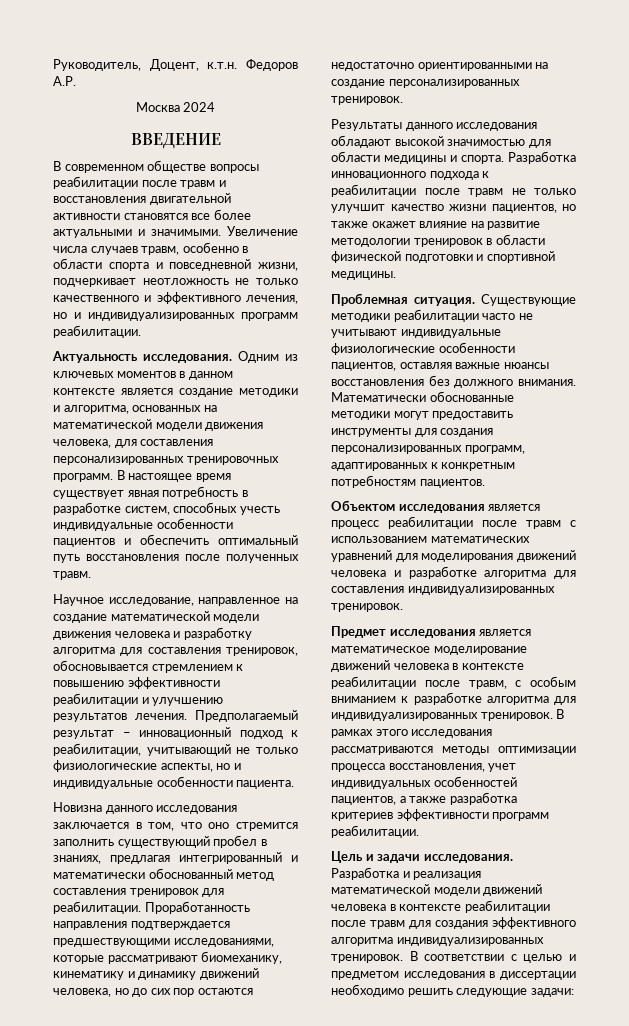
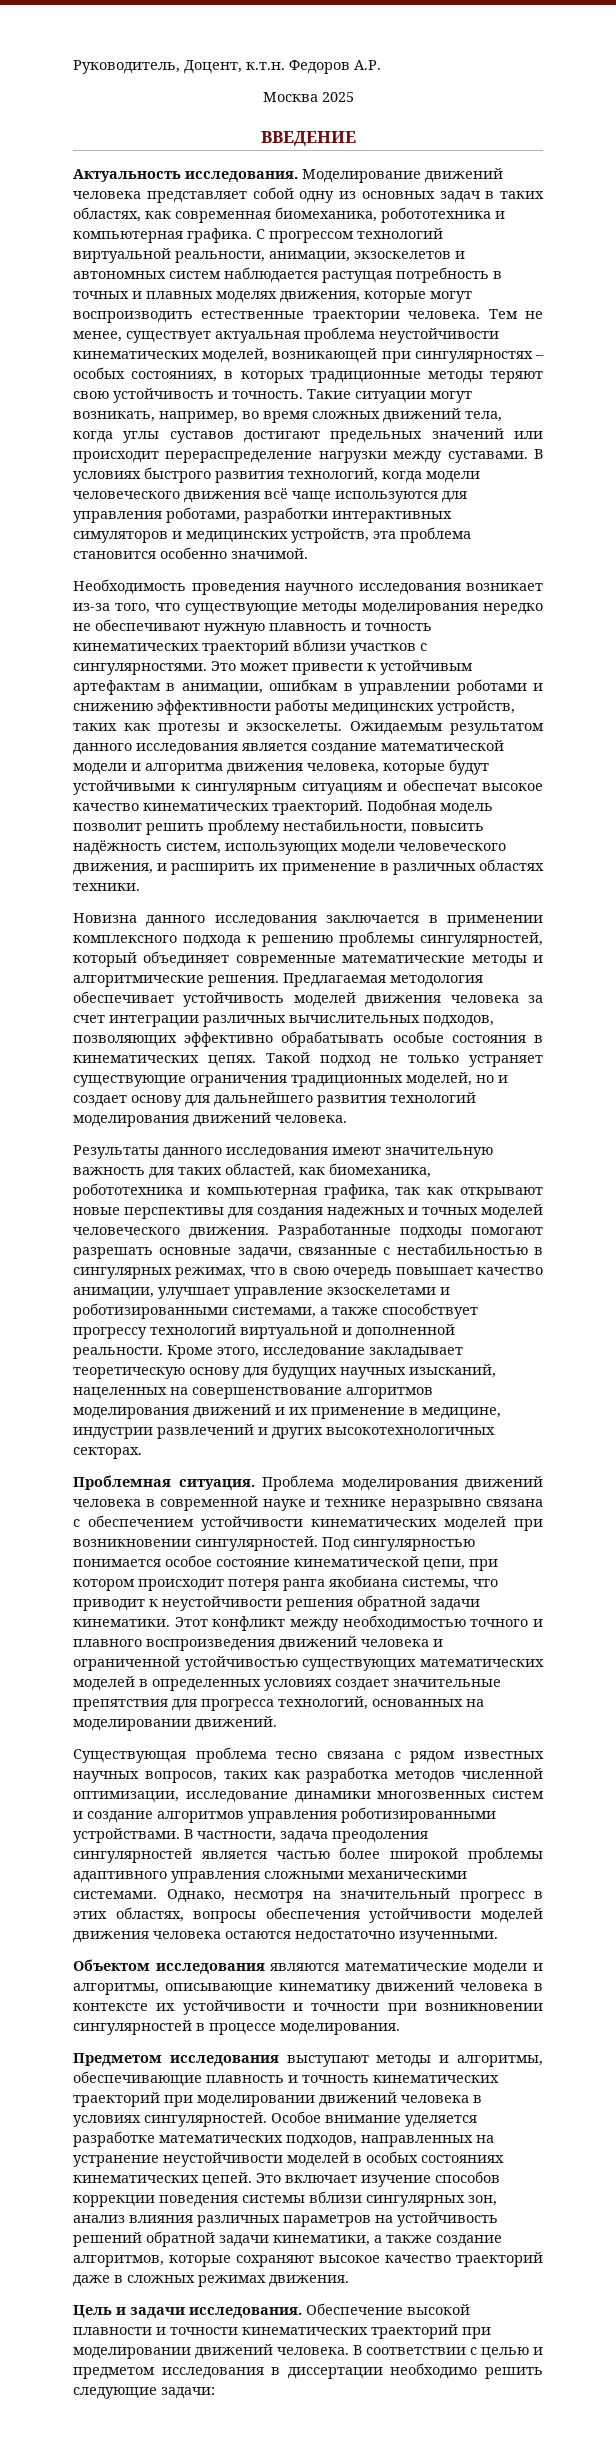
- Москва 2024
+ Москва 2025
- В современном обществе вопросы реабилитации после травм и восстановления двигательной активности становятся все более актуальными и значимыми. Увеличение числа случаев травм, особенно в области спорта и повседневной жизни, подчеркивает неотложность не только качественного и эффективного лечения, но и индивидуализированных программ реабилитации.
- Актуальность исследования. Одним из ключевых моментов в данном контексте является создание методики и алгоритма, основанных на математической модели движения человека, для составления персонализированных тренировочных программ. В настоящее время существует явная потребность в разработке систем, способных учесть индивидуальные особенности пациентов и обеспечить оптимальный путь восстановления после полученных травм.
- Научное исследование, направленное на создание математической модели движения человека и разработку алгоритма для составления тренировок, обосновывается стремлением к повышению эффективности реабилитации и улучшению результатов лечения. Предполагаемый результат – инновационный подход к реабилитации, учитывающий не только физиологические аспекты, но и индивидуальные особенности пациента.
+ Актуальность исследования. Моделирование движений человека представляет собой одну из основных задач в таких областях, как современная биомеханика, робототехника и компьютерная графика. С прогрессом технологий виртуальной реальности, анимации, экзоскелетов и автономных систем наблюдается растущая потребность в точных и плавных моделях движения, которые могут воспроизводить естественные траектории человека. Тем не менее, существует актуальная проблема неустойчивости кинематических моделей, возникающей при сингулярностях – особых состояниях, в которых традиционные методы теряют свою устойчивость и точность. Такие ситуации могут возникать, например, во время сложных движений тела, когда углы суставов достигают предельных значений или происходит перераспределение нагрузки между суставами. В условиях быстрого развития технологий, когда модели человеческого движения всё чаще используются для управления роботами, разработки интерактивных симуляторов и медицинских устройств, эта проблема становится особенно значимой.
+ Необходимость проведения научного исследования возникает из-за того, что существующие методы моделирования нередко не обеспечивают нужную плавность и точность кинематических траекторий вблизи участков с сингулярностями. Это может привести к устойчивым артефактам в анимации, ошибкам в управлении роботами и снижению эффективности работы медицинских устройств, таких как протезы и экзоскелеты. Ожидаемым результатом данного исследования является создание математической модели и алгоритма движения человека, которые будут устойчивыми к сингулярным ситуациям и обеспечат высокое качество кинематических траекторий. Подобная модель позволит решить проблему нестабильности, повысить надёжность систем, использующих модели человеческого движения, и расширить их применение в различных областях техники.
- Новизна данного исследования заключается в том, что оно стремится заполнить существующий пробел в знаниях, предлагая интегрированный и математически обоснованный метод составления тренировок для реабилитации. Проработанность направления подтверждается предшествующими исследованиями, которые рассматривают биомеханику, кинематику и динамику движений человека, но до сих пор остаются недостаточно ориентированными на создание персонализированных тренировок.
- Результаты данного исследования обладают высокой значимостью для области медицины и спорта. Разработка инновационного подхода к реабилитации после травм не только улучшит качество жизни пациентов, но также окажет влияние на развитие методологии тренировок в области физической подготовки и спортивной медицины.
- Проблемная ситуация. Существующие методики реабилитации часто не учитывают индивидуальные физиологические особенности пациентов, оставляя важные нюансы восстановления без должного внимания. Математически обоснованные методики могут предоставить инструменты для создания персонализированных программ, адаптированных к конкретным потребностям пациентов.
- Объектом исследования является процесс реабилитации после травм с использованием математических уравнений для моделирования движений человека и разработке алгоритма для составления индивидуализированных тренировок.
- Предмет исследования является математическое моделирование движений человека в контексте реабилитации после травм, с особым вниманием к разработке алгоритма для индивидуализированных тренировок. В рамках этого исследования рассматриваются методы оптимизации процесса восстановления, учет индивидуальных особенностей пациентов, а также разработка критериев эффективности программ реабилитации.
- Цель и задачи исследования. Разработка и реализация математической модели движений человека в контексте реабилитации после травм для создания эффективного алгоритма индивидуализированных тренировок.
+ Новизна данного исследования заключается в применении комплексного подхода к решению проблемы сингулярностей, который объединяет современные математические методы и алгоритмические решения. Предлагаемая методология обеспечивает устойчивость моделей движения человека за счет интеграции различных вычислительных подходов, позволяющих эффективно обрабатывать особые состояния в кинематических цепях. Такой подход не только устраняет существующие ограничения традиционных моделей, но и создает основу для дальнейшего развития технологий моделирования движений человека.
+ Результаты данного исследования имеют значительную важность для таких областей, как биомеханика, робототехника и компьютерная графика, так как открывают новые перспективы для создания надежных и точных моделей человеческого движения. Разработанные подходы помогают разрешать основные задачи, связанные с нестабильностью в сингулярных режимах, что в свою очередь повышает качество анимации, улучшает управление экзоскелетами и роботизированными системами, а также способствует прогрессу технологий виртуальной и дополненной реальности. Кроме этого, исследование закладывает теоретическую основу для будущих научных изысканий, нацеленных на совершенствование алгоритмов моделирования движений и их применение в медицине, индустрии развлечений и других высокотехнологичных секторах.
+ Проблемная ситуация. Проблема моделирования движений человека в современной науке и технике неразрывно связана с обеспечением устойчивости кинематических моделей при возникновении сингулярностей. Под сингулярностью понимается особое состояние кинематической цепи, при котором происходит потеря ранга якобиана системы, что приводит к неустойчивости решения обратной задачи кинематики. Этот конфликт между необходимостью точного и плавного воспроизведения движений человека и ограниченной устойчивостью существующих математических моделей в определенных условиях создает значительные препятствия для прогресса технологий, основанных на моделировании движений.
+ Существующая проблема тесно связана с рядом известных научных вопросов, таких как разработка методов численной оптимизации, исследование динамики многозвенных систем и создание алгоритмов управления роботизированными устройствами. В частности, задача преодоления сингулярностей является частью более широкой проблемы адаптивного управления сложными механическими системами. Однако, несмотря на значительный прогресс в этих областях, вопросы обеспечения устойчивости моделей движения человека остаются недостаточно изученными.
+ Объектом исследования являются математические модели и алгоритмы, описывающие кинематику движений человека в контексте их устойчивости и точности при возникновении сингулярностей в процессе моделирования.
+ Предметом исследования выступают методы и алгоритмы, обеспечивающие плавность и точность кинематических траекторий при моделировании движений человека в условиях сингулярностей. Особое внимание уделяется разработке математических подходов, направленных на устранение неустойчивости моделей в особых состояниях кинематических цепей. Это включает изучение способов коррекции поведения системы вблизи сингулярных зон, анализ влияния различных параметров на устойчивость решений обратной задачи кинематики, а также создание алгоритмов, которые сохраняют высокое качество траекторий даже в сложных режимах движения.
+ Цель и задачи исследования. Обеспечение высокой плавности и точности кинематических траекторий при моделировании движений человека.

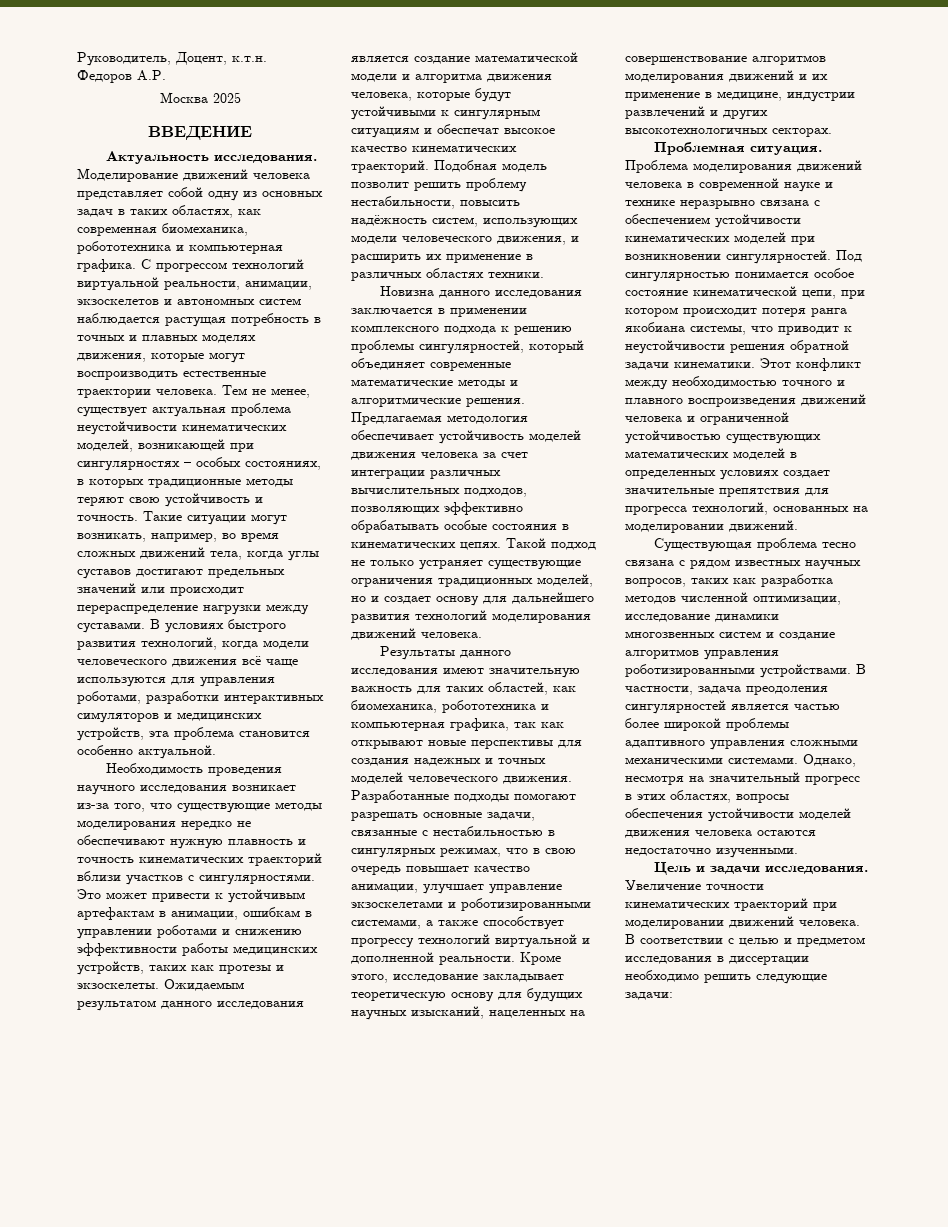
- В условиях быстрого развития технологий, когда модели человеческого движения всё чаще используются для управления роботами, разработки интерактивных симуляторов и медицинских устройств, эта проблема становится особенно значимой.
+ В условиях быстрого развития технологий, когда модели человеческого движения всё чаще используются для управления роботами, разработки интерактивных симуляторов и медицинских устройств, эта проблема становится особенно актуальной.
- Объектом исследования являются математические модели и алгоритмы, описывающие кинематику движений человека в контексте их устойчивости и точности при возникновении сингулярностей в процессе моделирования.
- Предметом исследования выступают методы и алгоритмы, обеспечивающие плавность и точность кинематических траекторий при моделировании движений человека в условиях сингулярностей. Особое внимание уделяется разработке математических подходов, направленных на устранение неустойчивости моделей в особых состояниях кинематических цепей. Это включает изучение способов коррекции поведения системы вблизи сингулярных зон, анализ влияния различных параметров на устойчивость решений обратной задачи кинематики, а также создание алгоритмов, которые сохраняют высокое качество траекторий даже в сложных режимах движения.
- Обеспечение высокой плавности и точности кинематических траекторий при моделировании движений человека.
+ Увеличение точности кинематических траекторий при моделировании движений человека.

